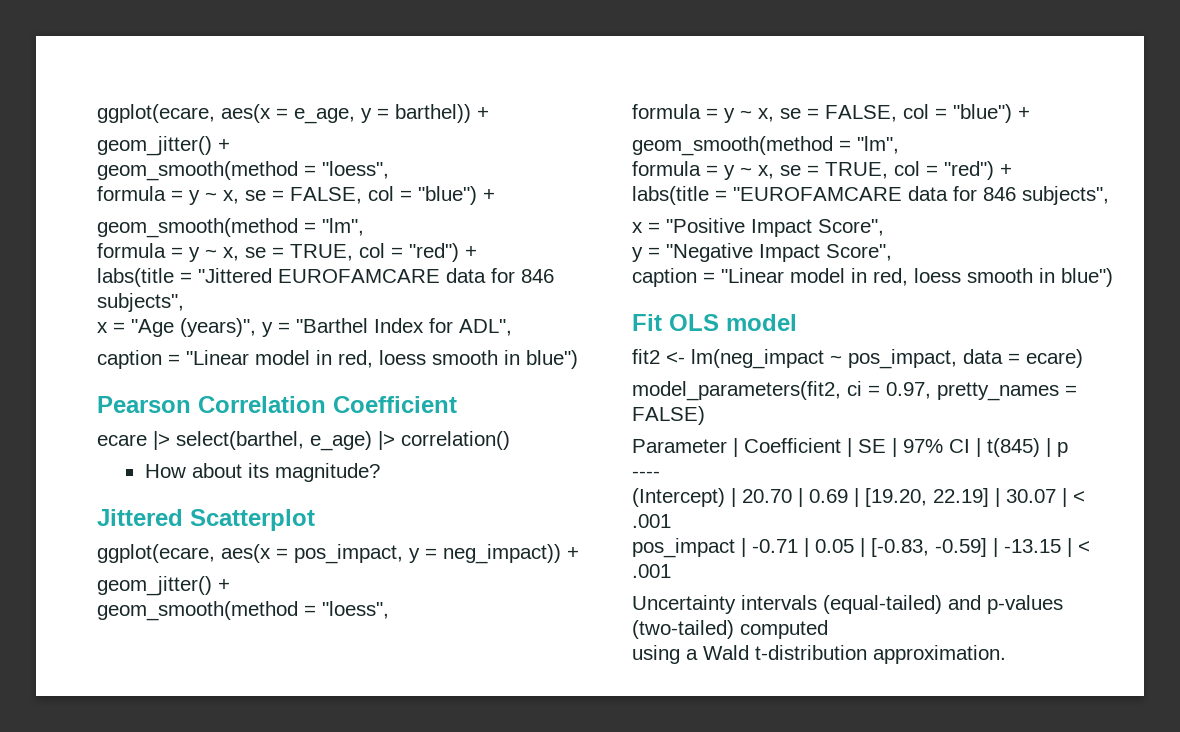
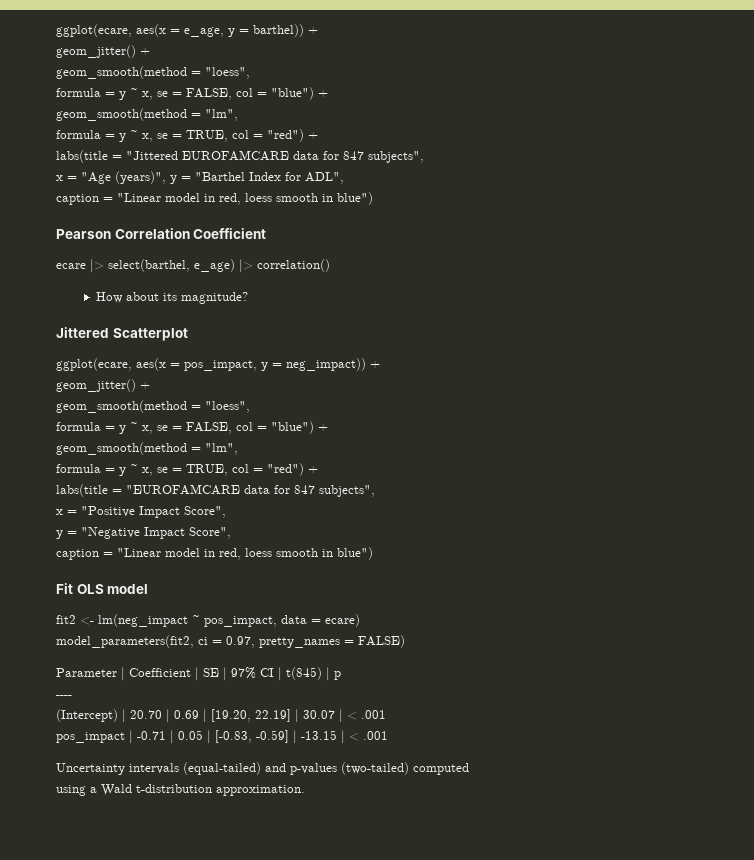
- labs(title = "Jittered EUROFAMCARE data for 846 subjects",
+ labs(title = "Jittered EUROFAMCARE data for 847 subjects",
- labs(title = "EUROFAMCARE data for 846 subjects",
+ labs(title = "EUROFAMCARE data for 847 subjects",

